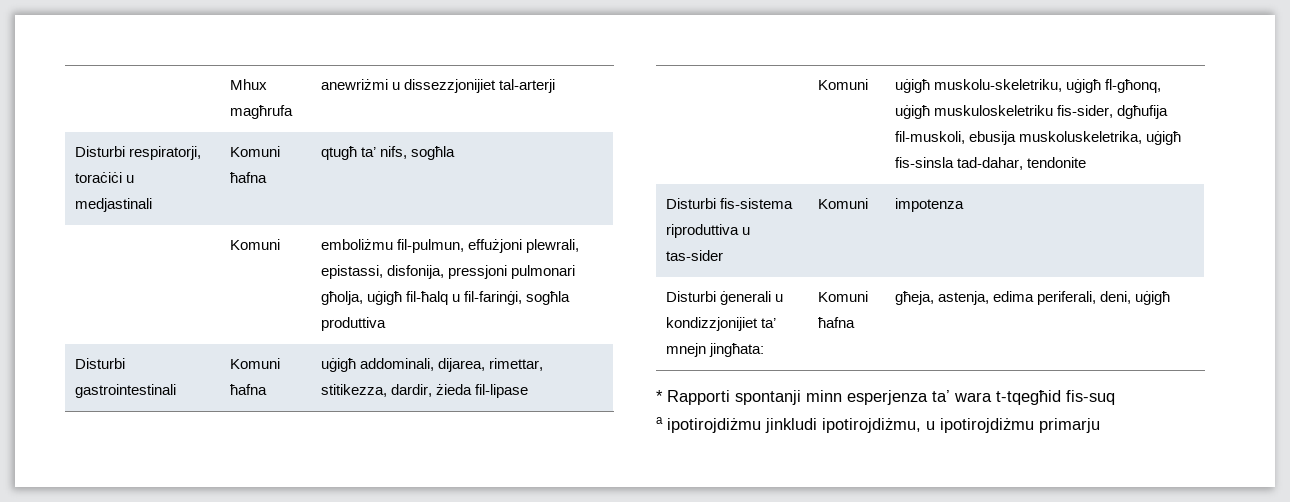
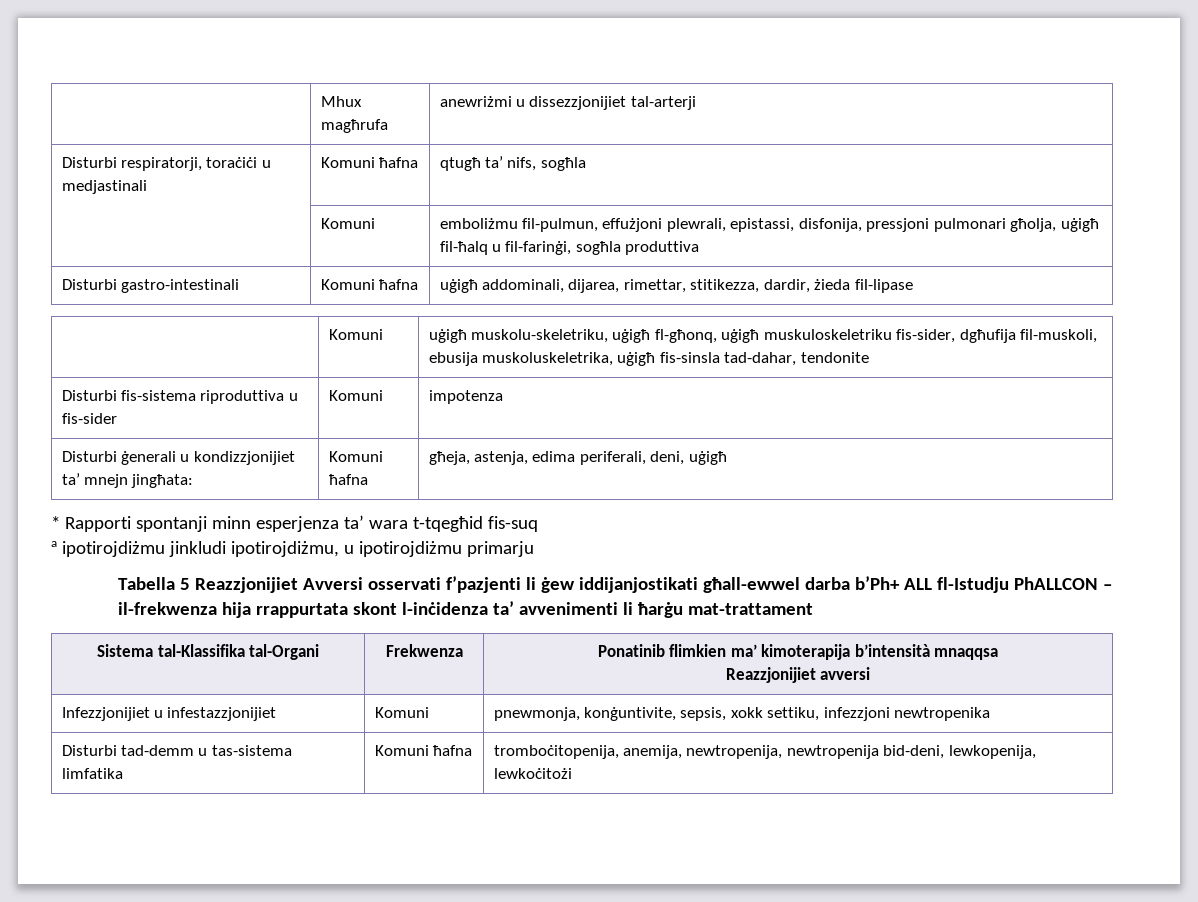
- Disturbi gastrointestinali | Komuni ħafna | uġigħ addominali, dijarea, rimettar, stitikezza, dardir, żieda fil-lipase
+ Disturbi gastro-intestinali | Komuni ħafna | uġigħ addominali, dijarea, rimettar, stitikezza, dardir, żieda fil-lipase
- Disturbi fis-sistema riproduttiva u tas-sider | Komuni | impotenza
+ Disturbi fis-sistema riproduttiva u fis-sider | Komuni | impotenza
+ Tabella 5 Reazzjonijiet Avversi osservati f’pazjenti li ġew iddijanjostikati għall-ewwel darba b’Ph+ ALL fl-Istudju PhALLCON – il-frekwenza hija rrappurtata skont l-inċidenza ta’ avvenimenti li ħarġu mat-trattament
+ Sistema tal-Klassifika tal-Organi | Frekwenza | Ponatinib flimkien ma’ kimoterapija b’intensità mnaqqsa
+ Reazzjonijiet avversi
+ Infezzjonijiet u infestazzjonijiet | Komuni | pnewmonja, konġuntivite, sepsis, xokk settiku, infezzjoni newtropenika
+ Disturbi tad-demm u tas-sistema limfatika | Komuni ħafna | tromboċitopenija, anemija, newtropenija, newtropenija bid-deni, lewkopenija, lewkoċitożi

